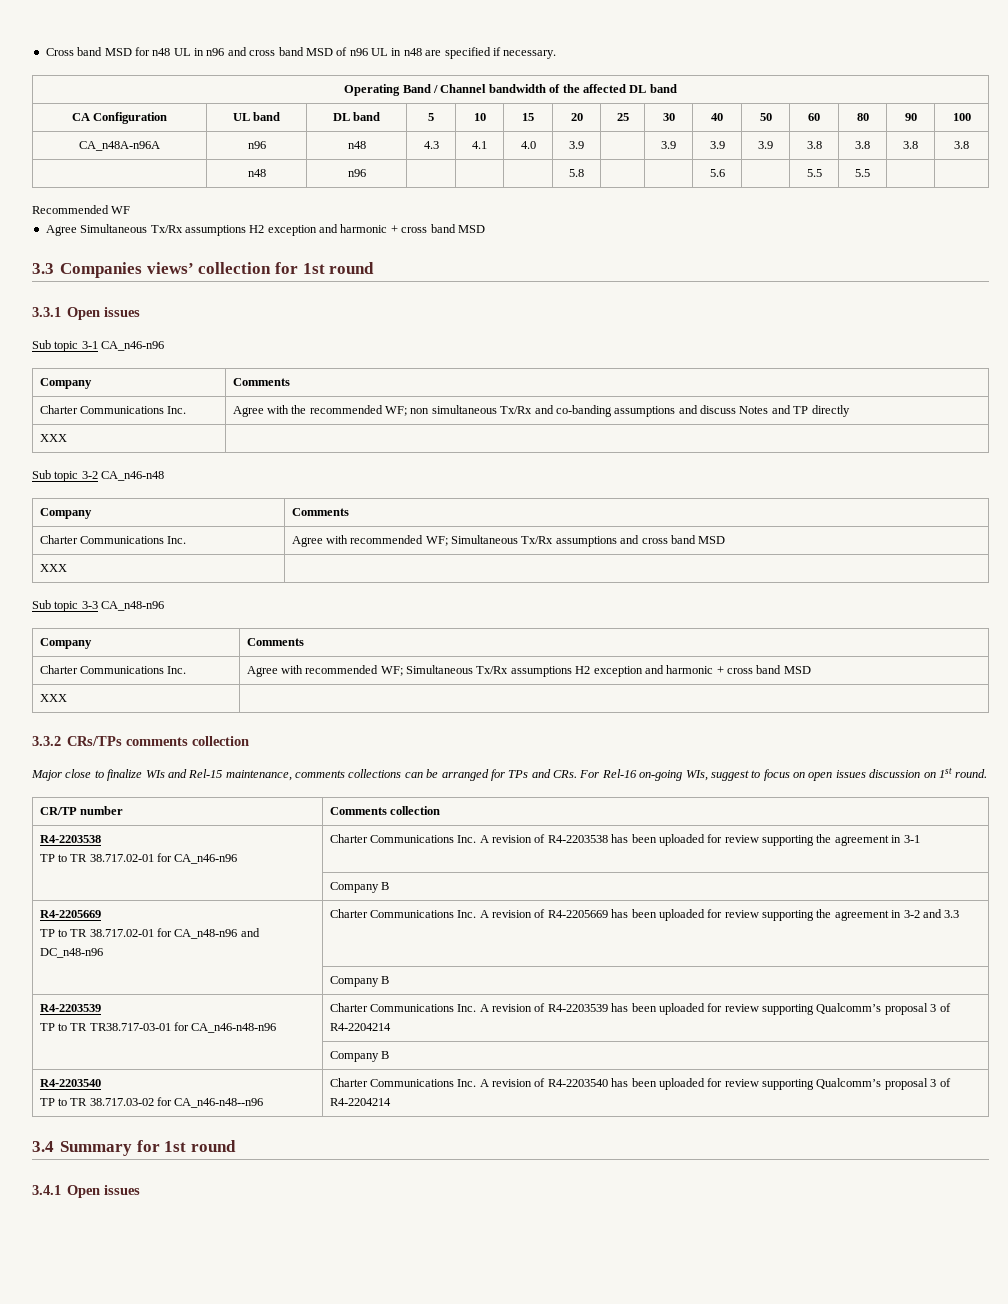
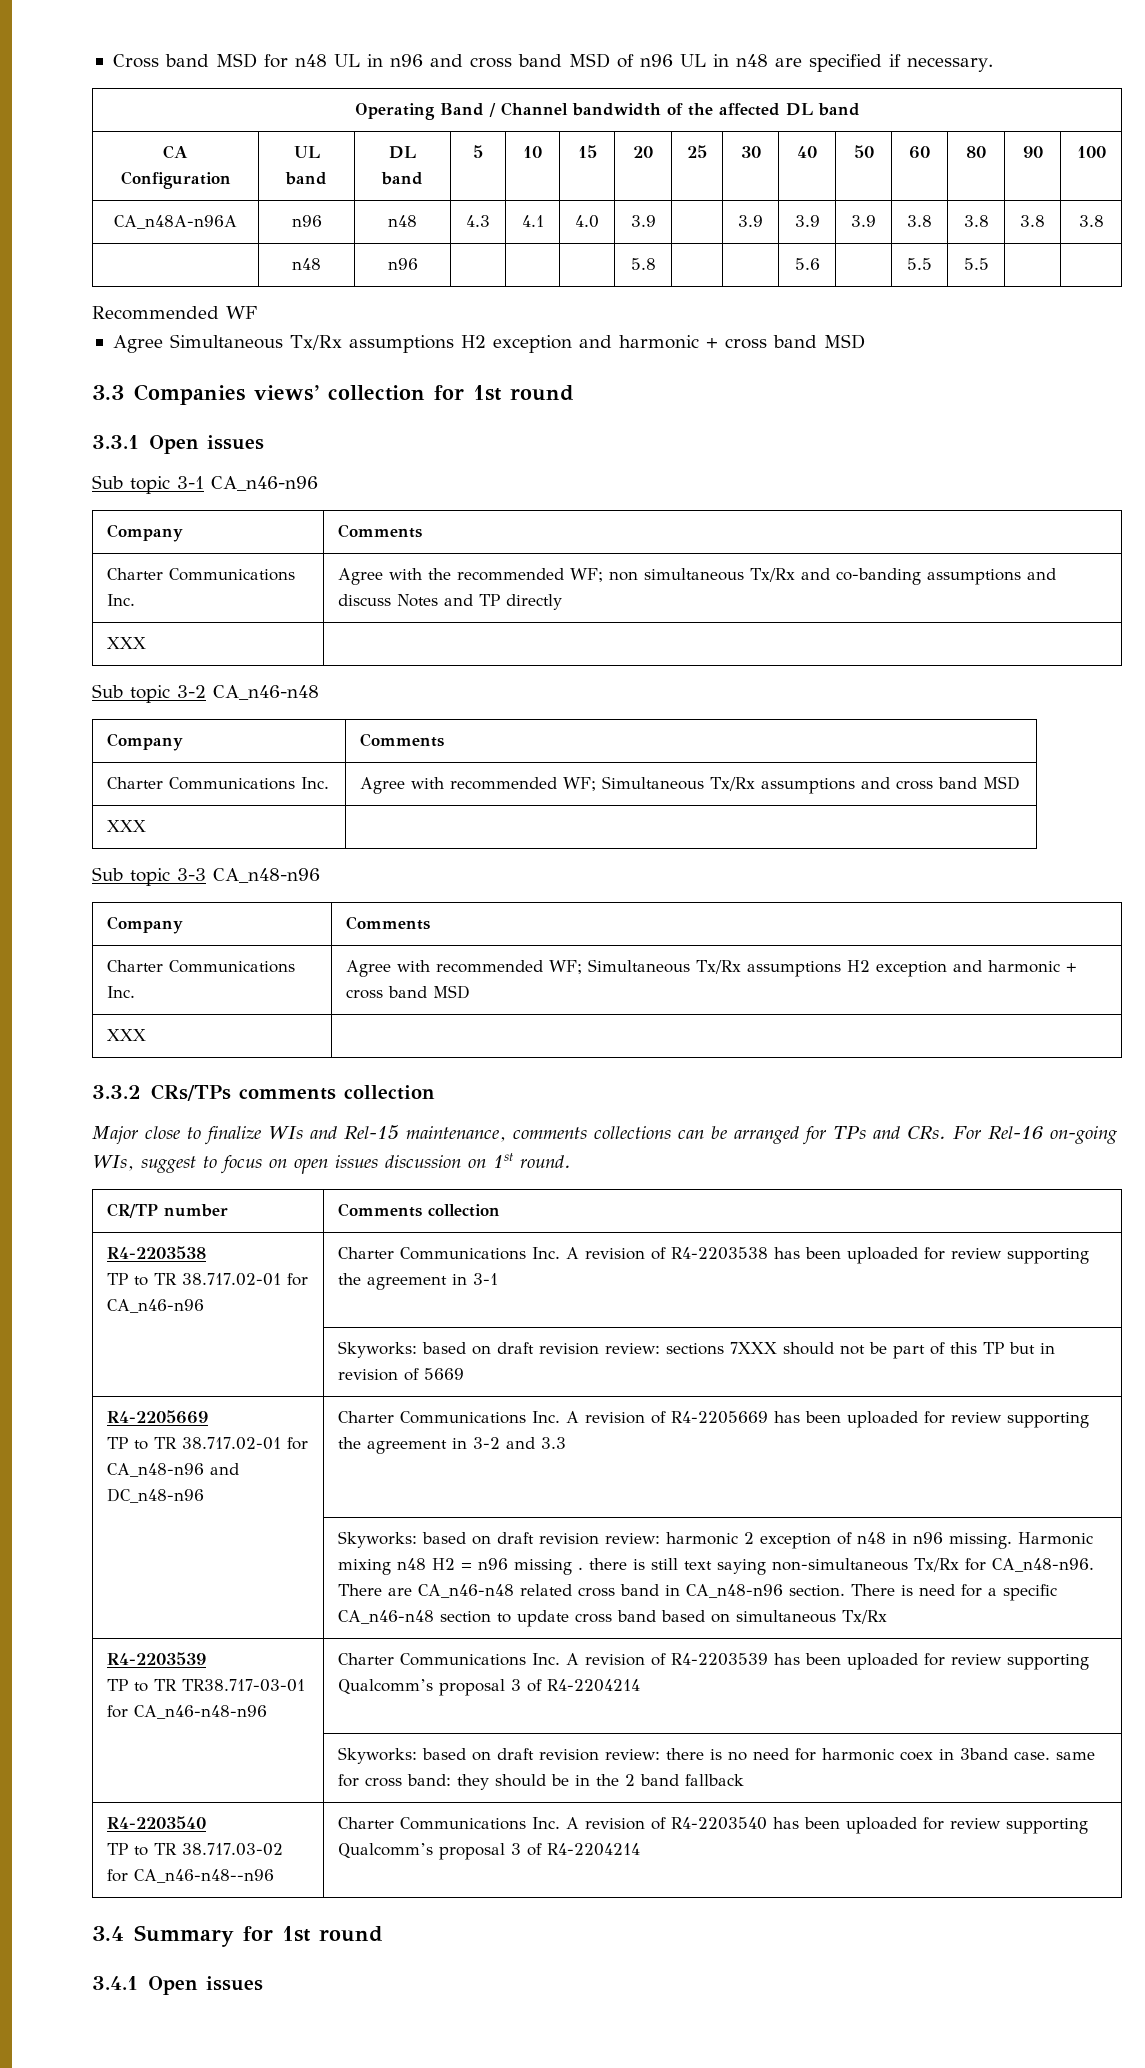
  CR/TP number | Comments collection
  R4-2203538
  TP to TR 38.717.02-01 for CA_n46-n96 | Charter Communications Inc. A revision of R4-2203538 has been uploaded for review supporting the agreement in 3-1
- | Company B
+ | Skyworks: based on draft revision review: sections 7XXX should not be part of this TP but in revision of 5669
  R4-2205669
  TP to TR 38.717.02-01 for CA_n48-n96 and DC_n48-n96 | Charter Communications Inc. A revision of R4-2205669 has been uploaded for review supporting the agreement in 3-2 and 3.3
- | Company B
+ | Skyworks: based on draft revision review: harmonic 2 exception of n48 in n96 missing. Harmonic mixing n48 H2 = n96 missing . there is still text saying non-simultaneous Tx/Rx for CA_n48-n96. There are CA_n46-n48 related cross band in CA_n48-n96 section. There is need for a specific CA_n46-n48 section to update cross band based on simultaneous Tx/Rx
  R4-2203539
  TP to TR TR38.717-03-01 for CA_n46-n48-n96 | Charter Communications Inc. A revision of R4-2203539 has been uploaded for review supporting Qualcomm’s proposal 3 of R4-2204214
- | Company B
+ | Skyworks: based on draft revision review: there is no need for harmonic coex in 3band case. same for cross band: they should be in the 2 band fallback

